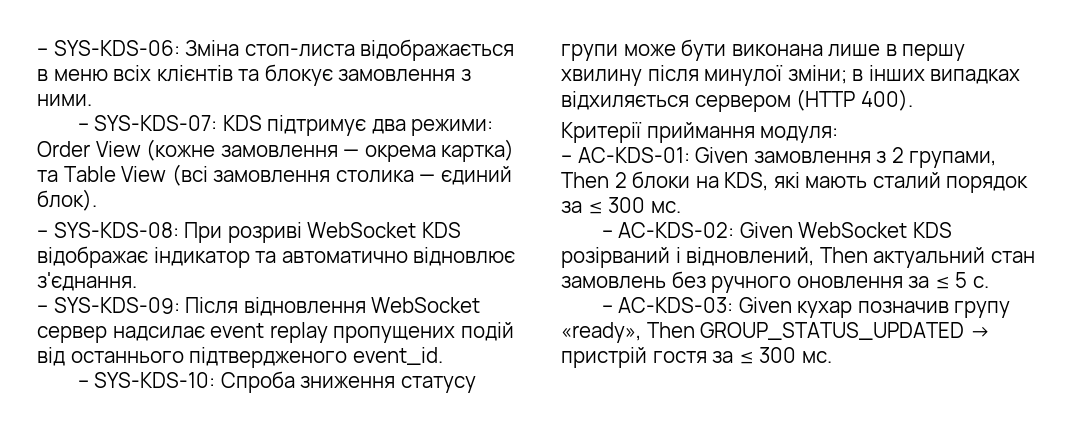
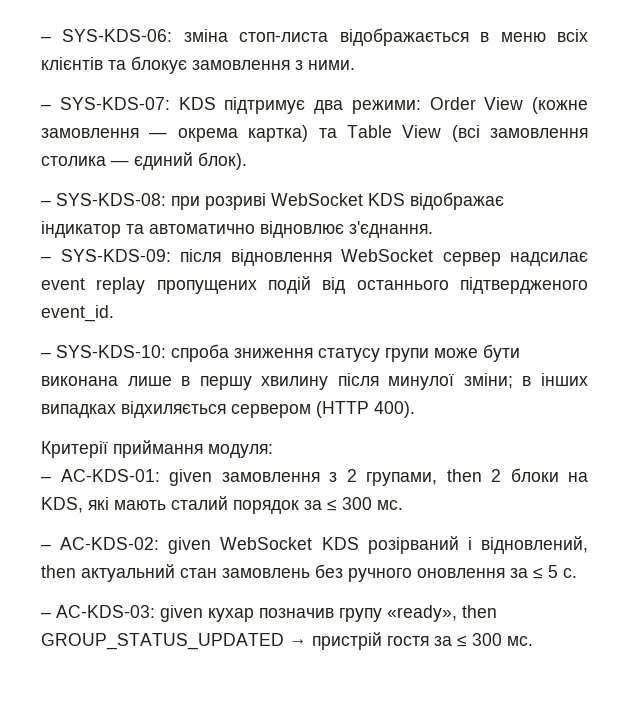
- – SYS-KDS-06: Зміна стоп-листа відображається в меню всіх клієнтів та блокує замовлення з ними.
+ – SYS-KDS-06: зміна стоп-листа відображається в меню всіх клієнтів та блокує замовлення з ними.
- – SYS-KDS-08: При розриві WebSocket KDS відображає індикатор та автоматично відновлює з'єднання.
+ – SYS-KDS-08: при розриві WebSocket KDS відображає індикатор та автоматично відновлює з'єднання.
- – SYS-KDS-09: Після відновлення WebSocket сервер надсилає event replay пропущених подій від останнього підтвердженого event_id.
+ – SYS-KDS-09: після відновлення WebSocket сервер надсилає event replay пропущених подій від останнього підтвердженого event_id.
- – SYS-KDS-10: Спроба зниження статусу групи може бути виконана лише в першу хвилину після минулої зміни; в інших випадках відхиляється сервером (HTTP 400).
+ – SYS-KDS-10: спроба зниження статусу групи може бути виконана лише в першу хвилину після минулої зміни; в інших випадках відхиляється сервером (HTTP 400).
- – AC-KDS-01: Given замовлення з 2 групами, Then 2 блоки на KDS, які мають сталий порядок за ≤ 300 мс.
+ – AC-KDS-01: given замовлення з 2 групами, then 2 блоки на KDS, які мають сталий порядок за ≤ 300 мс.
- – AC-KDS-02: Given WebSocket KDS розірваний і відновлений, Then актуальний стан замовлень без ручного оновлення за ≤ 5 с.
+ – AC-KDS-02: given WebSocket KDS розірваний і відновлений, then актуальний стан замовлень без ручного оновлення за ≤ 5 с.
- – AC-KDS-03: Given кухар позначив групу «ready», Then GROUP_STATUS_UPDATED → пристрій гостя за ≤ 300 мс.
+ – AC-KDS-03: given кухар позначив групу «ready», then GROUP_STATUS_UPDATED → пристрій гостя за ≤ 300 мс.

